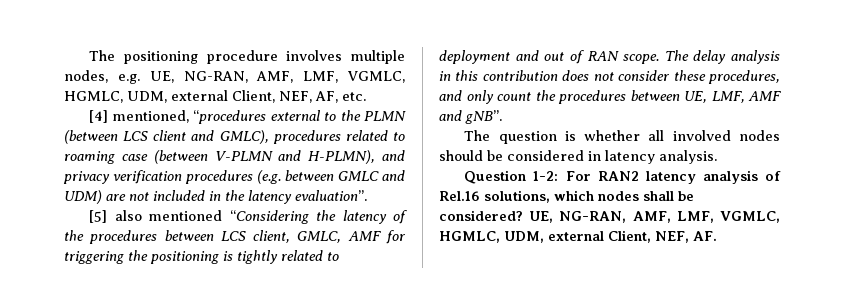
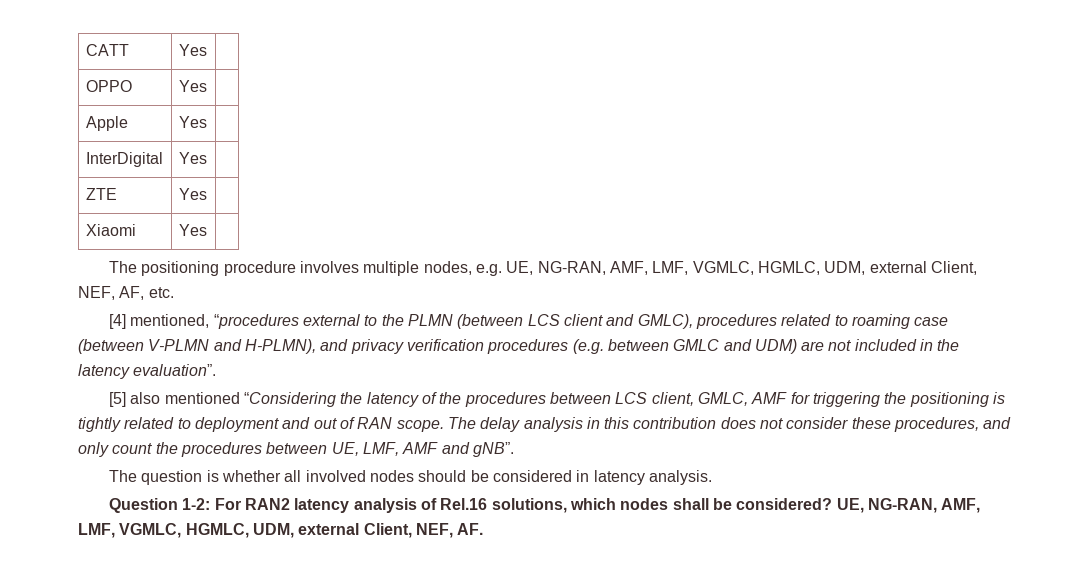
+ CATT | Yes |
+ OPPO | Yes |
+ Apple | Yes |
+ InterDigital | Yes |
+ ZTE | Yes |
+ Xiaomi | Yes |

